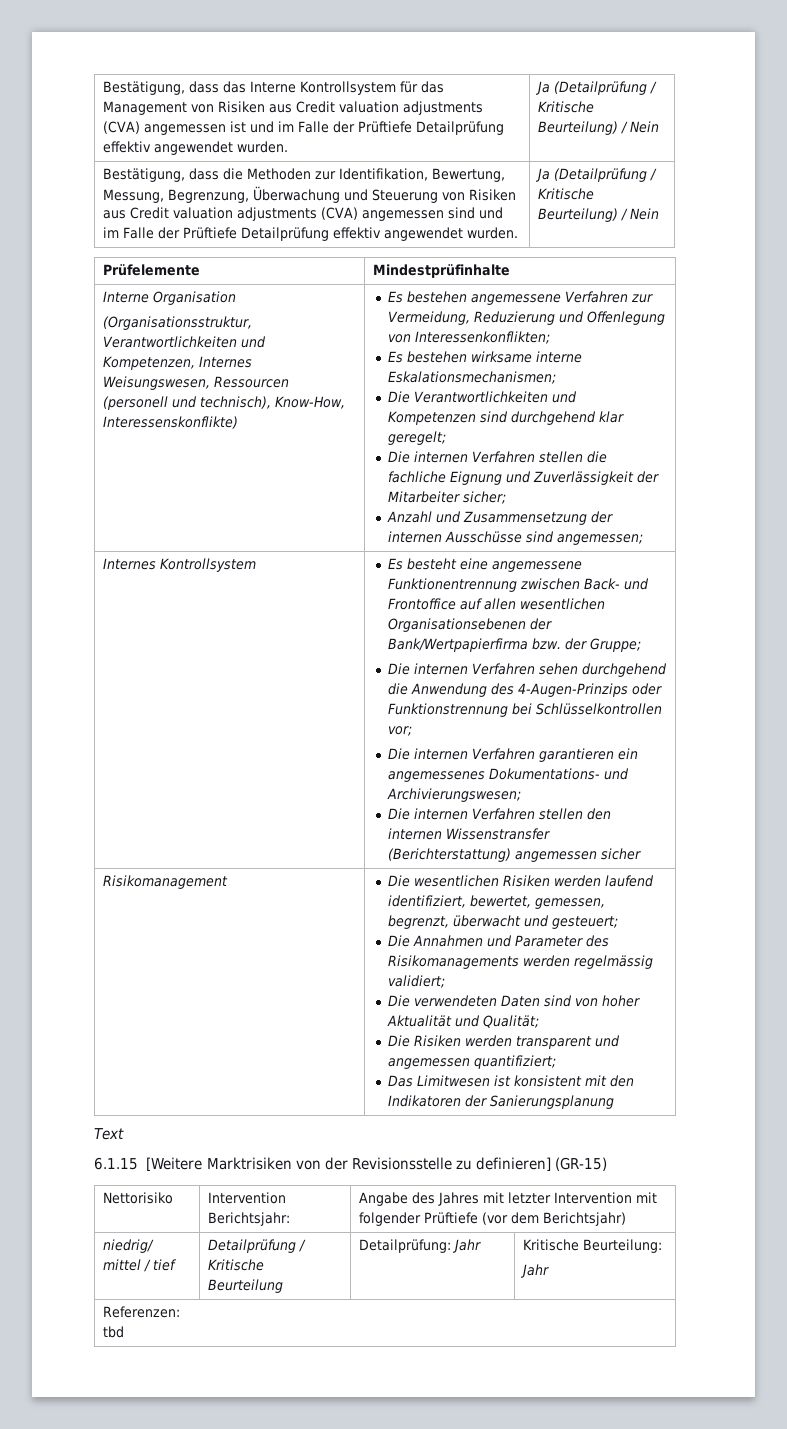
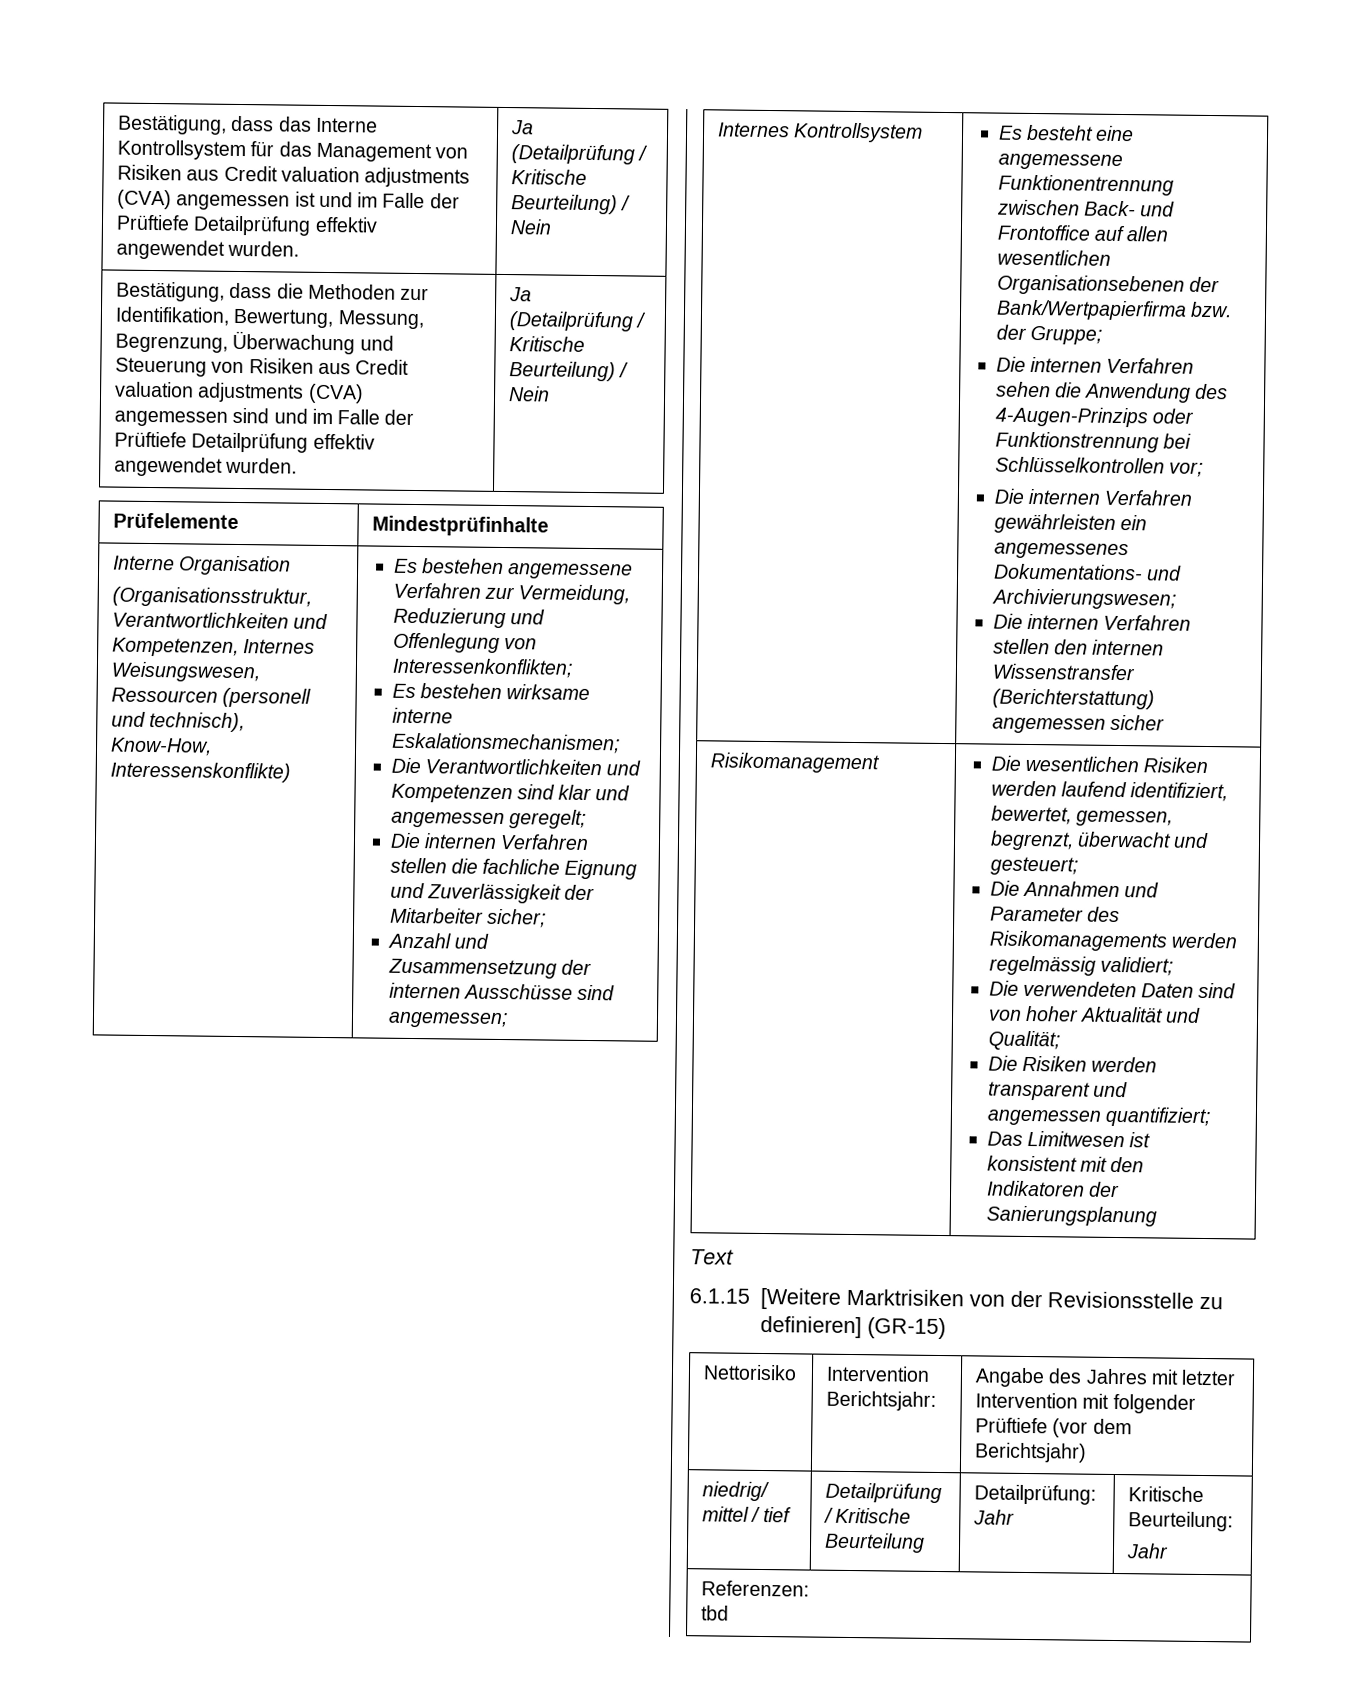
- Die Verantwortlichkeiten und Kompetenzen sind durchgehend klar geregelt;
+ Die Verantwortlichkeiten und Kompetenzen sind klar und angemessen geregelt;
- Die internen Verfahren sehen durchgehend die Anwendung des 4-Augen-Prinzips oder Funktionstrennung bei Schlüsselkontrollen vor;
+ Die internen Verfahren sehen die Anwendung des 4-Augen-Prinzips oder Funktionstrennung bei Schlüsselkontrollen vor;
- Die internen Verfahren garantieren ein angemessenes Dokumentations- und Archivierungswesen;
+ Die internen Verfahren gewährleisten ein angemessenes Dokumentations- und Archivierungswesen;

